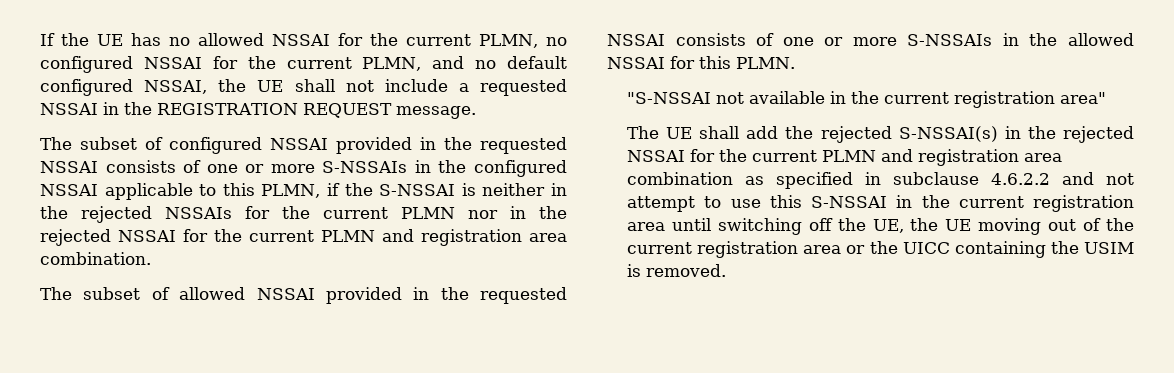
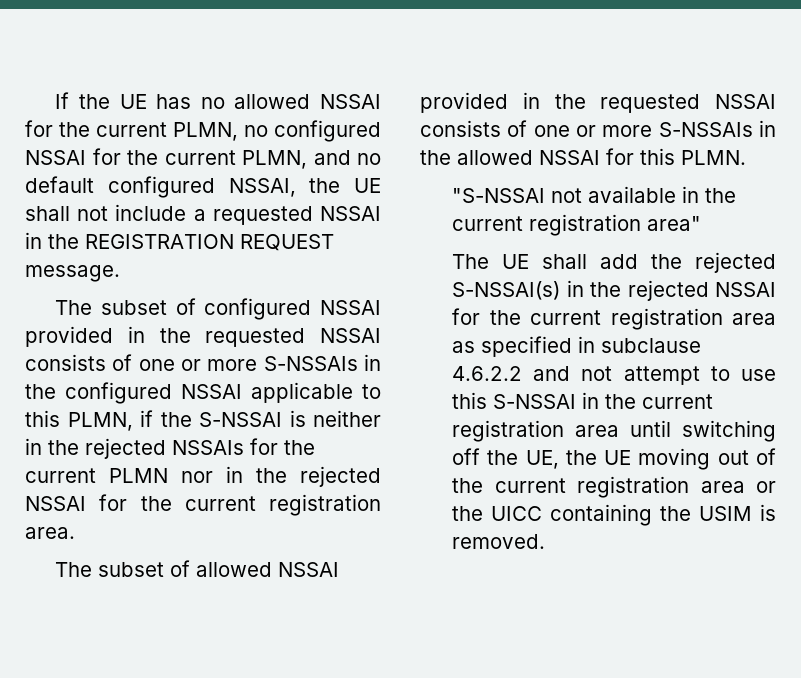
- The subset of configured NSSAI provided in the requested NSSAI consists of one or more S-NSSAIs in the configured NSSAI applicable to this PLMN, if the S-NSSAI is neither in the rejected NSSAIs for the current PLMN nor in the rejected NSSAI for the current PLMN and registration area combination.
+ The subset of configured NSSAI provided in the requested NSSAI consists of one or more S-NSSAIs in the configured NSSAI applicable to this PLMN, if the S-NSSAI is neither in the rejected NSSAIs for the current PLMN nor in the rejected NSSAI for the current registration area.
- The UE shall add the rejected S-NSSAI(s) in the rejected NSSAI for the current PLMN and registration area combination as specified in subclause 4.6.2.2 and not attempt to use this S-NSSAI in the current registration area until switching off the UE, the UE moving out of the current registration area or the UICC containing the USIM is removed.
+ The UE shall add the rejected S-NSSAI(s) in the rejected NSSAI for the current registration area as specified in subclause 4.6.2.2 and not attempt to use this S-NSSAI in the current registration area until switching off the UE, the UE moving out of the current registration area or the UICC containing the USIM is removed.

